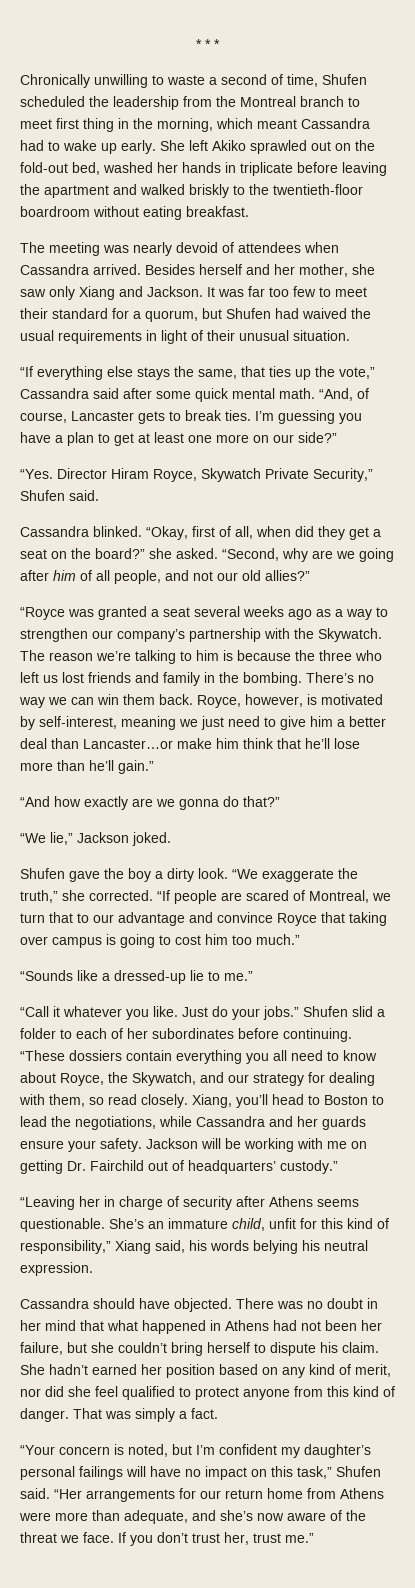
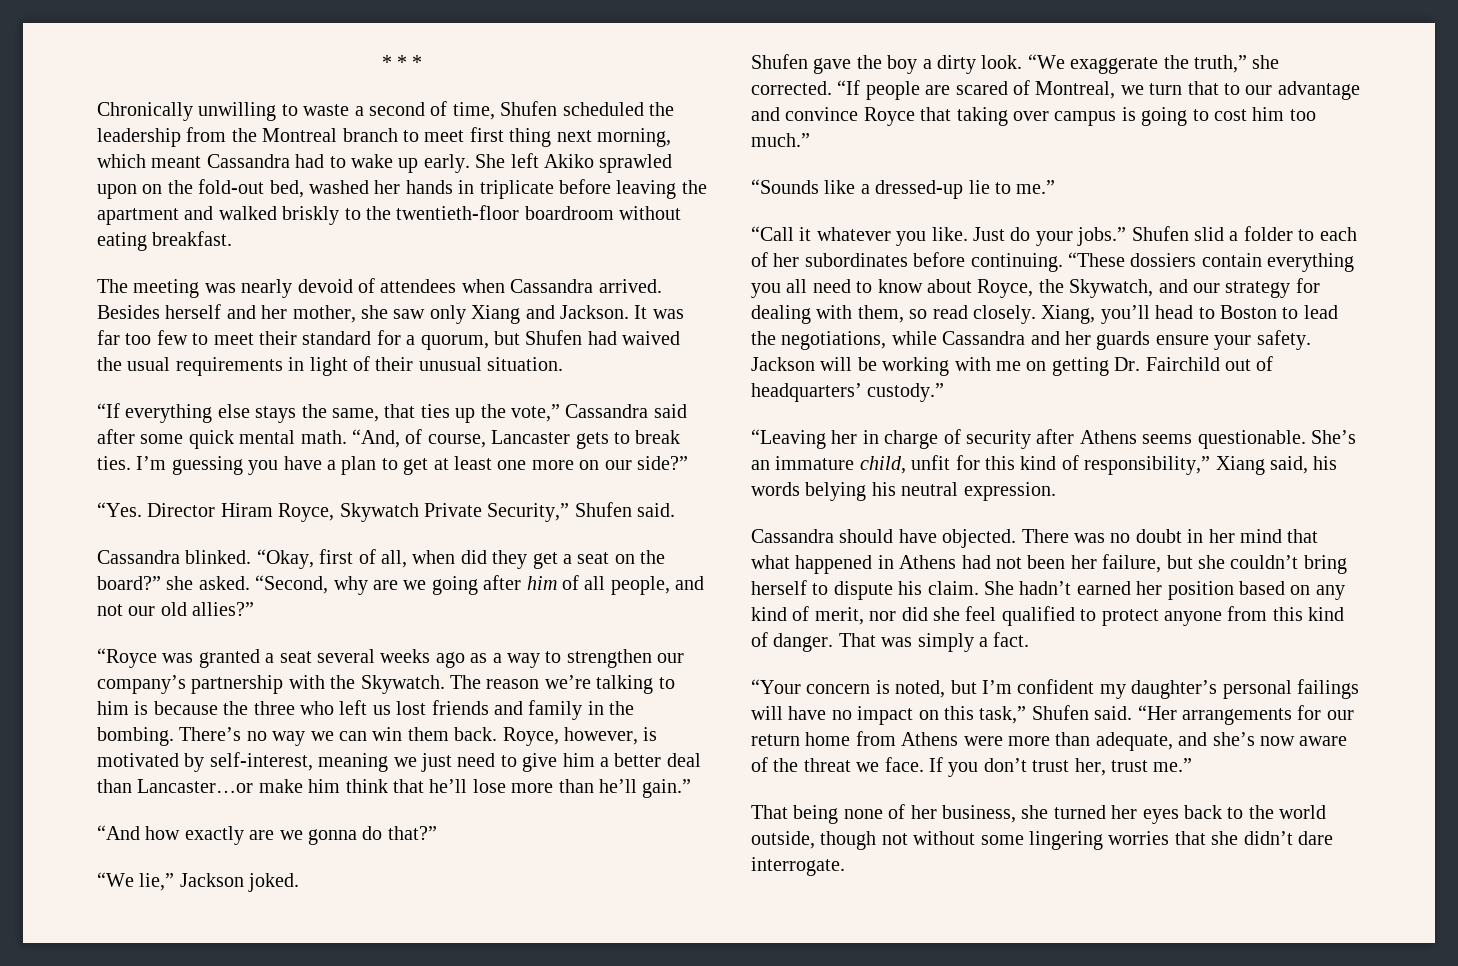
- Chronically unwilling to waste a second of time, Shufen scheduled the leadership from the Montreal branch to meet first thing in the morning, which meant Cassandra had to wake up early.
+ Chronically unwilling to waste a second of time, Shufen scheduled the leadership from the Montreal branch to meet first thing next morning, which meant Cassandra had to wake up early.
- She left Akiko sprawled out on the fold-out bed, washed her hands in triplicate before leaving the apartment and walked briskly to the twentieth-floor boardroom without eating breakfast.
+ She left Akiko sprawled upon on the fold-out bed, washed her hands in triplicate before leaving the apartment and walked briskly to the twentieth-floor boardroom without eating breakfast.
+ That being none of her business, she turned her eyes back to the world outside, though not without some lingering worries that she didn’t dare interrogate.

